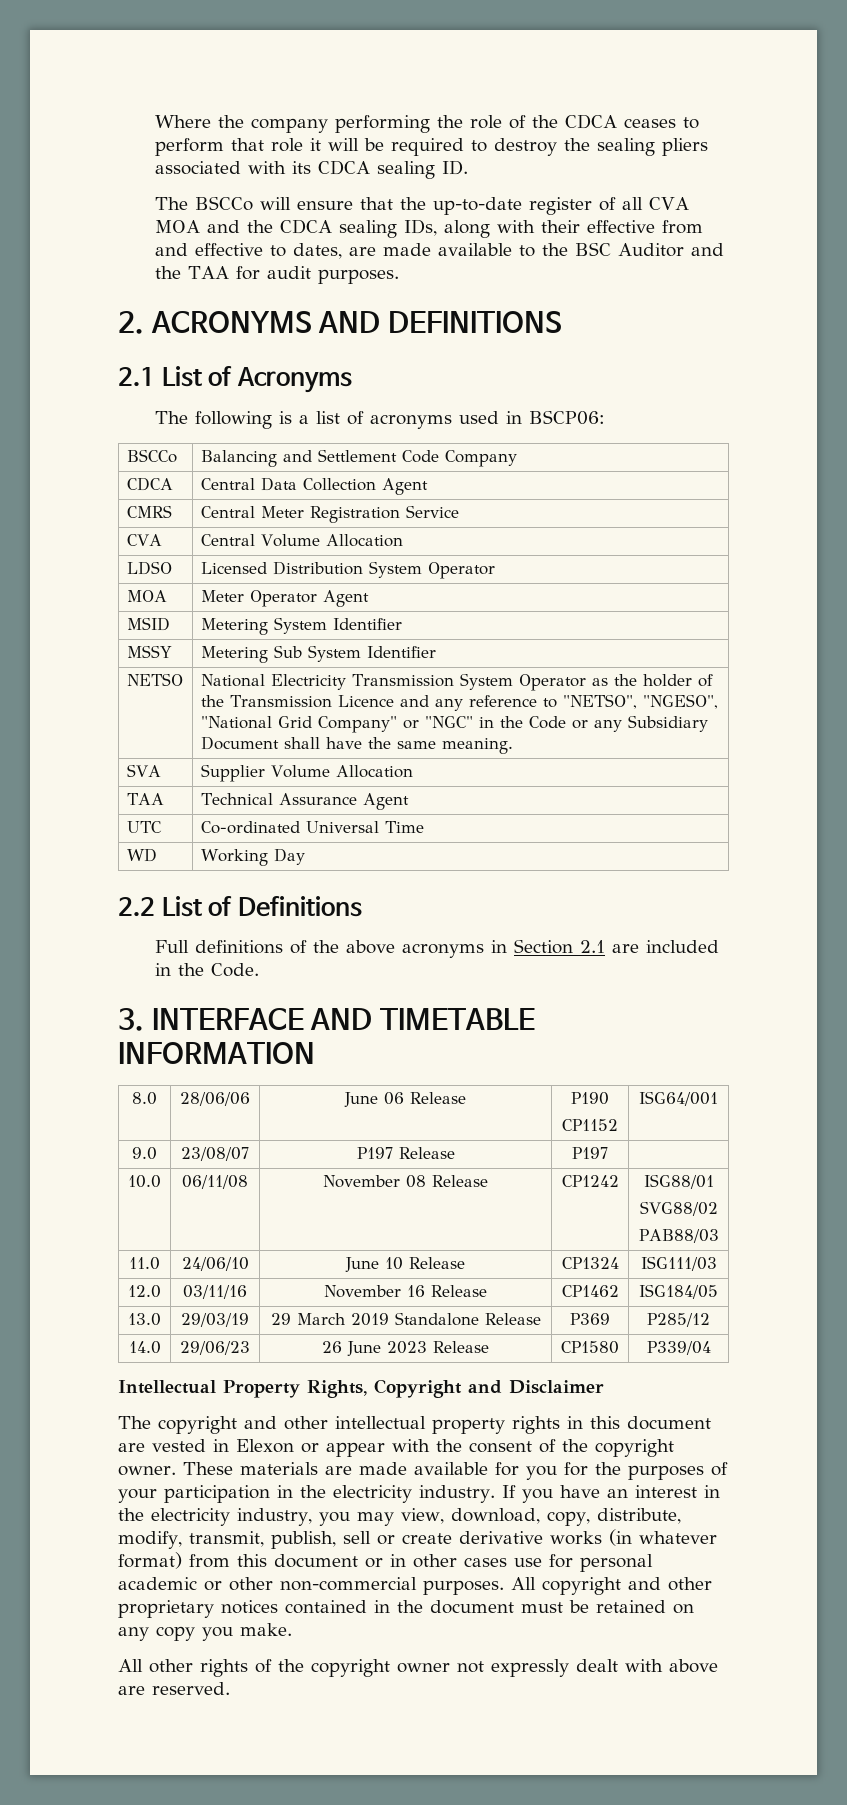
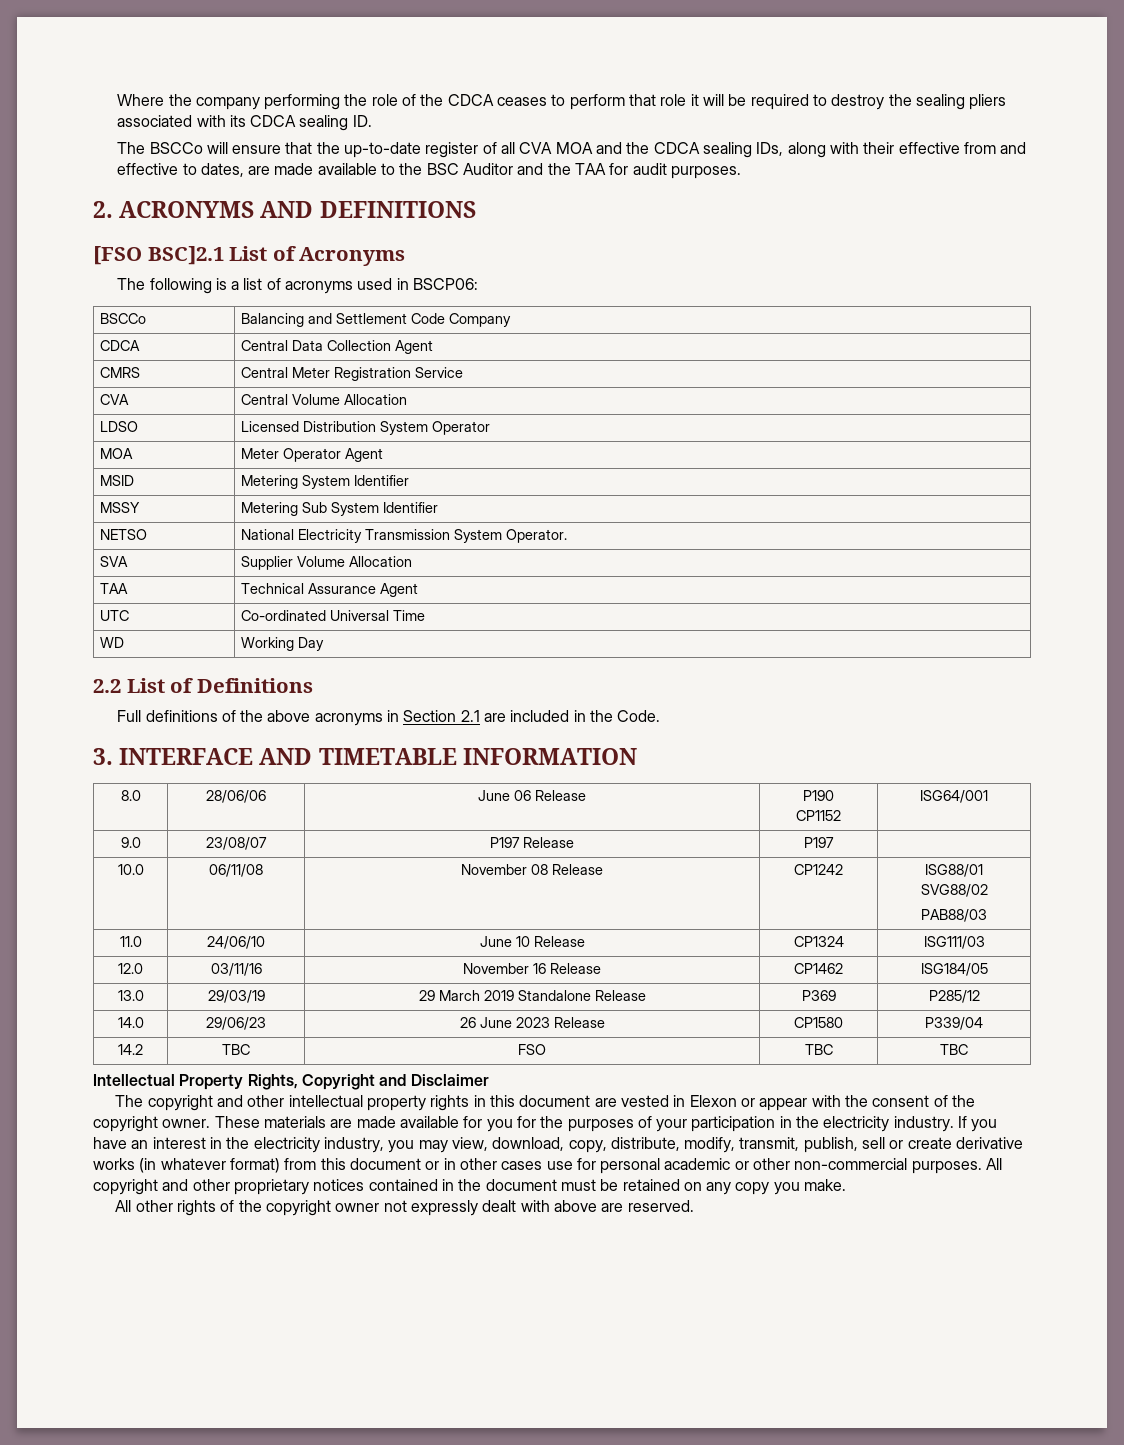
- 2.1 List of Acronyms
+ [FSO BSC]2.1 List of Acronyms
- NETSO | National Electricity Transmission System Operator as the holder of the Transmission Licence and any reference to "NETSO", "NGESO", "National Grid Company" or "NGC" in the Code or any Subsidiary Document shall have the same meaning.
+ NETSO | National Electricity Transmission System Operator.
+ 14.2 | TBC | FSO | TBC | TBC

